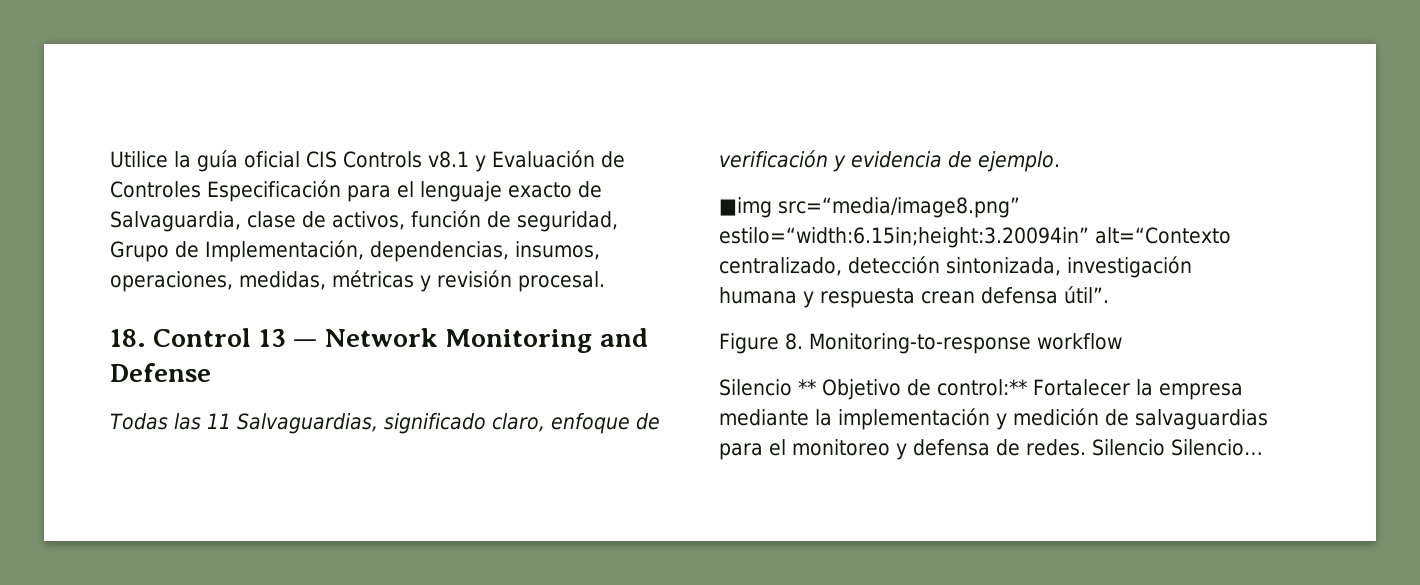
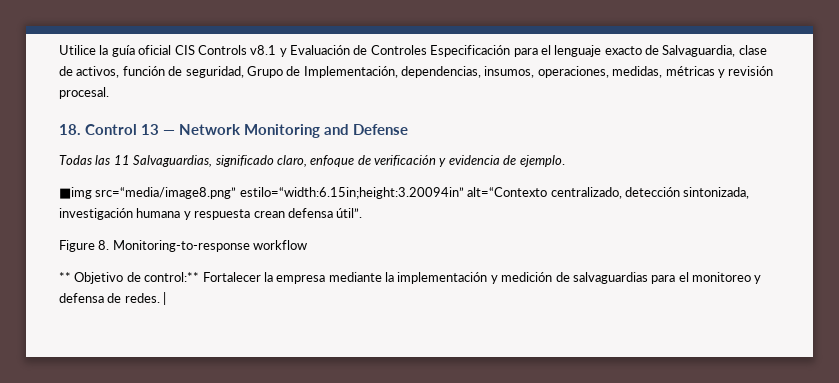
- Silencio ** Objetivo de control:** Fortalecer la empresa mediante la implementación y medición de salvaguardias para el monitoreo y defensa de redes.
+ ** Objetivo de control:** Fortalecer la empresa mediante la implementación y medición de salvaguardias para el monitoreo y defensa de redes.
- Silencio Silencio…
+ |

